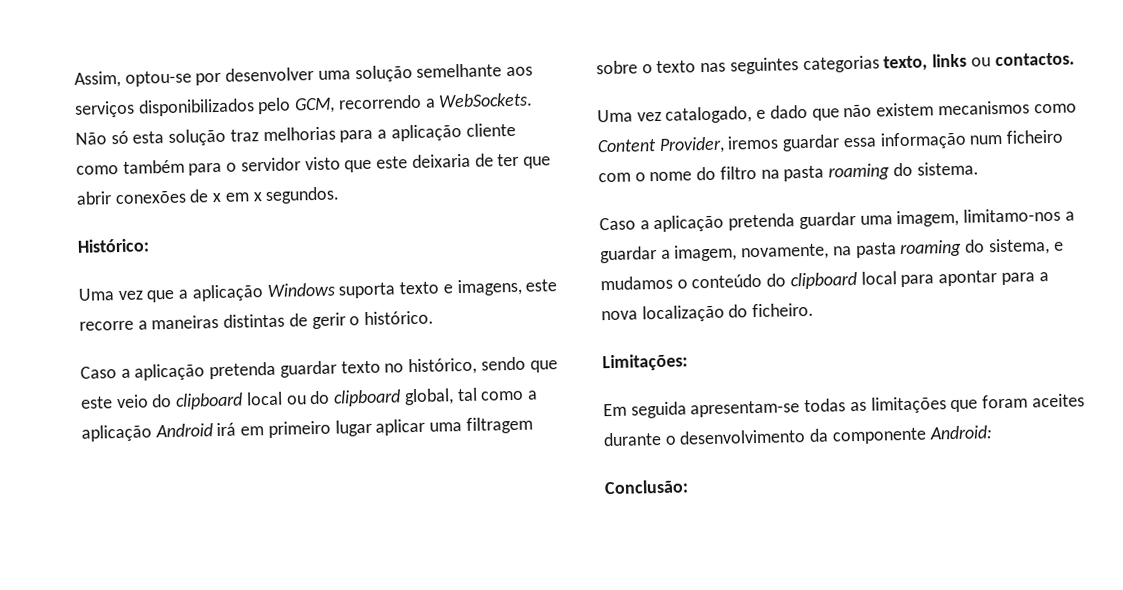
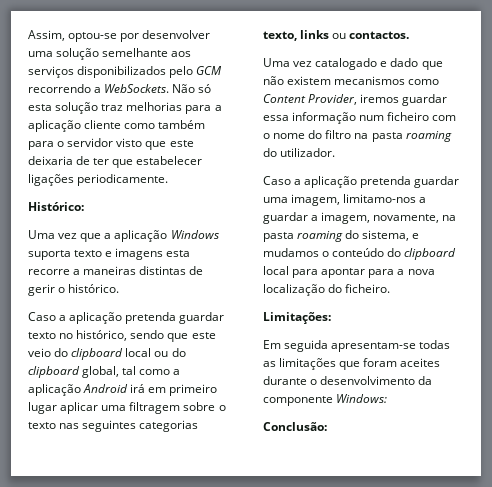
- Assim, optou-se por desenvolver uma solução semelhante aos serviços disponibilizados pelo GCM, recorrendo a WebSockets.
+ Assim, optou-se por desenvolver uma solução semelhante aos serviços disponibilizados pelo GCM recorrendo a WebSockets.
- Não só esta solução traz melhorias para a aplicação cliente como também para o servidor visto que este deixaria de ter que abrir conexões de x em x segundos.
+ Não só esta solução traz melhorias para a aplicação cliente como também para o servidor visto que este deixaria de ter que estabelecer ligações periodicamente.
- Uma vez que a aplicação Windows suporta texto e imagens, este recorre a maneiras distintas de gerir o histórico.
+ Uma vez que a aplicação Windows suporta texto e imagens esta recorre a maneiras distintas de gerir o histórico.
- Uma vez catalogado, e dado que não existem mecanismos como Content Provider, iremos guardar essa informação num ficheiro com o nome do filtro na pasta roaming do sistema.
+ Uma vez catalogado e dado que não existem mecanismos como Content Provider, iremos guardar essa informação num ficheiro com o nome do filtro na pasta roaming do utilizador.
- Em seguida apresentam-se todas as limitações que foram aceites durante o desenvolvimento da componente Android:
+ Em seguida apresentam-se todas as limitações que foram aceites durante o desenvolvimento da componente Windows:

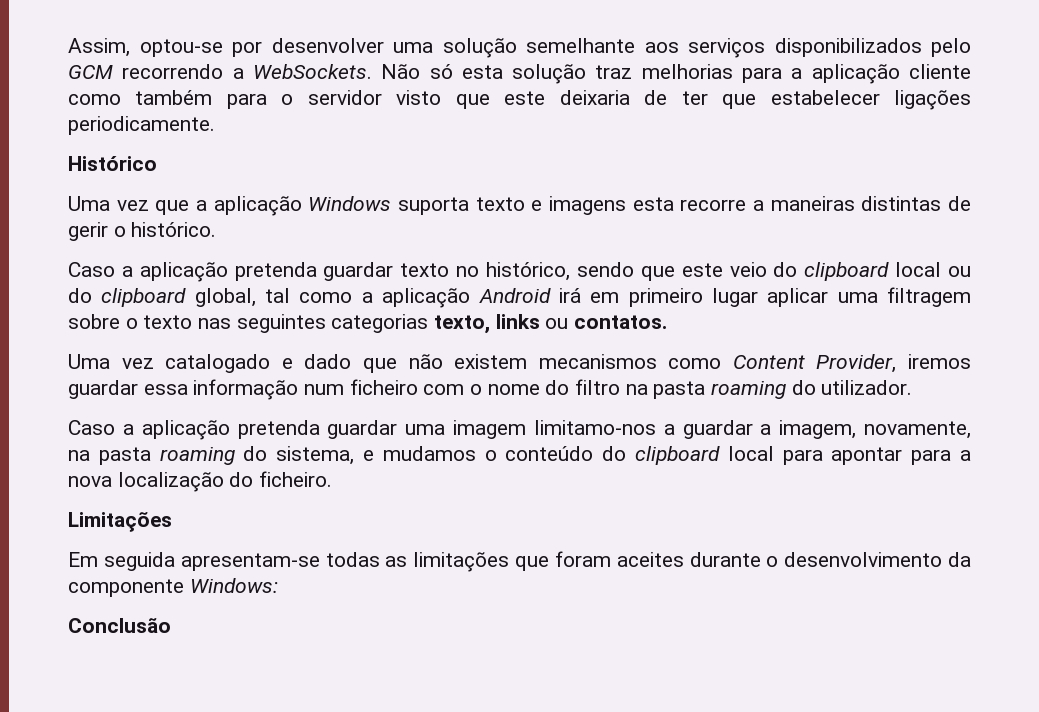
- Histórico:
+ Histórico
- Caso a aplicação pretenda guardar texto no histórico, sendo que este veio do clipboard local ou do clipboard global, tal como a aplicação Android irá em primeiro lugar aplicar uma filtragem sobre o texto nas seguintes categorias texto, links ou contactos.
+ Caso a aplicação pretenda guardar texto no histórico, sendo que este veio do clipboard local ou do clipboard global, tal como a aplicação Android irá em primeiro lugar aplicar uma filtragem sobre o texto nas seguintes categorias texto, links ou contatos.
- Caso a aplicação pretenda guardar uma imagem, limitamo-nos a guardar a imagem, novamente, na pasta roaming do sistema, e mudamos o conteúdo do clipboard local para apontar para a nova localização do ficheiro.
+ Caso a aplicação pretenda guardar uma imagem limitamo-nos a guardar a imagem, novamente, na pasta roaming do sistema, e mudamos o conteúdo do clipboard local para apontar para a nova localização do ficheiro.
- Limitações:
+ Limitações
- Conclusão:
+ Conclusão

